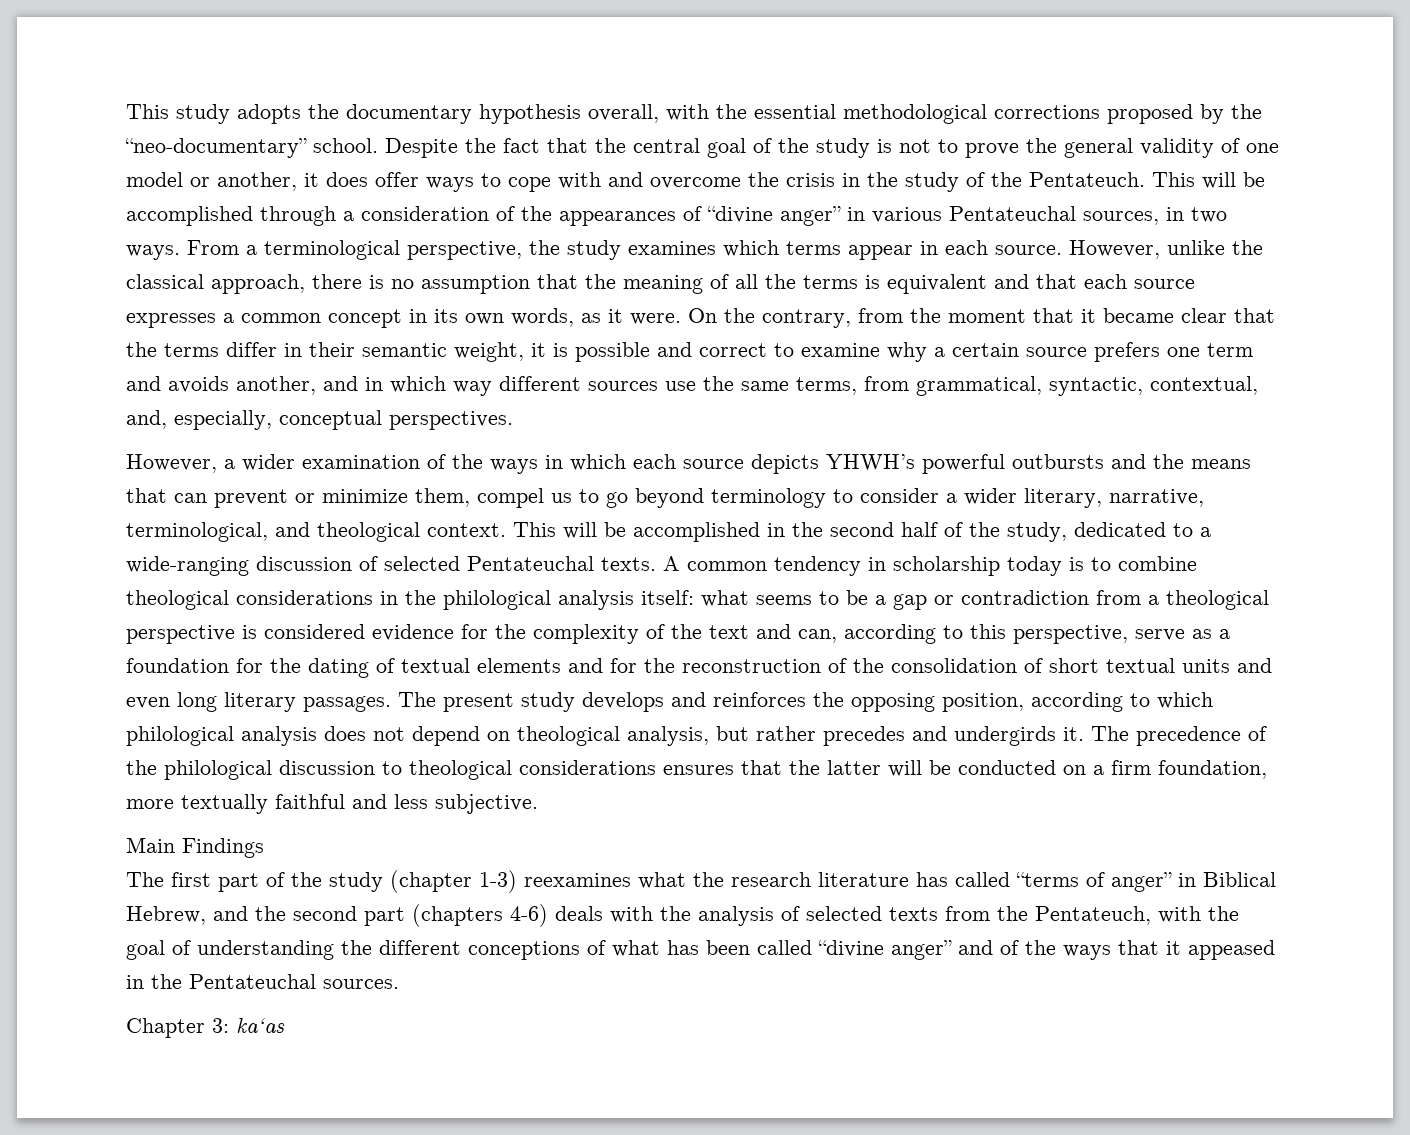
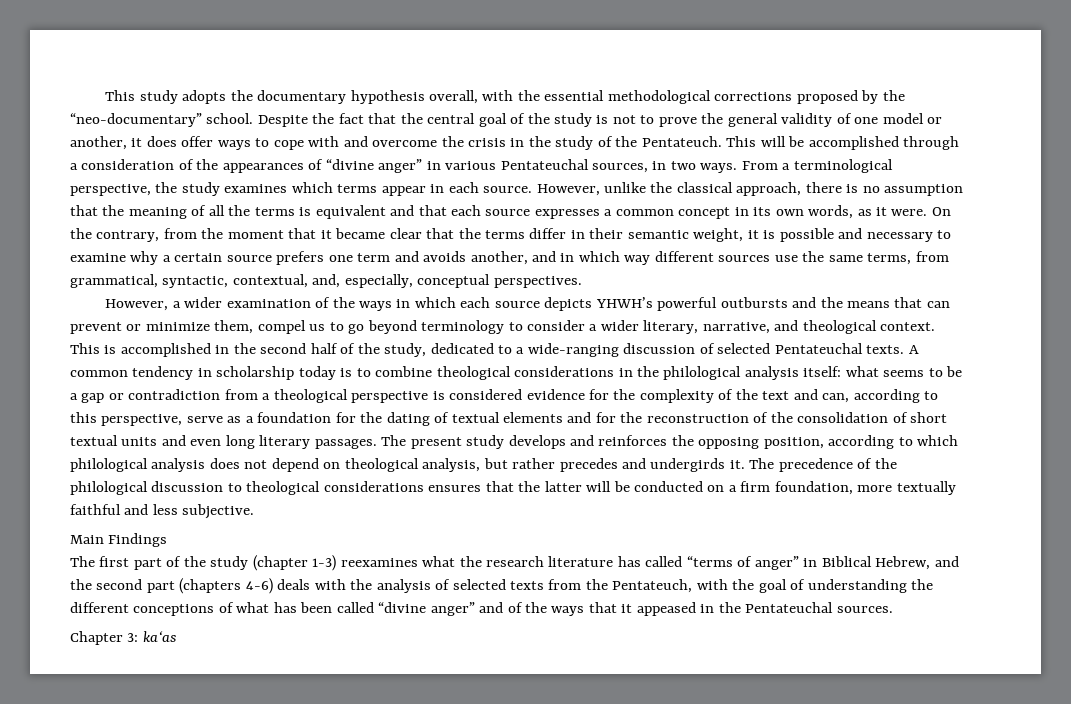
- On the contrary, from the moment that it became clear that the terms differ in their semantic weight, it is possible and correct to examine why a certain source prefers one term and avoids another, and in which way different sources use the same terms, from grammatical, syntactic, contextual, and, especially, conceptual perspectives.
+ On the contrary, from the moment that it became clear that the terms differ in their semantic weight, it is possible and necessary to examine why a certain source prefers one term and avoids another, and in which way different sources use the same terms, from grammatical, syntactic, contextual, and, especially, conceptual perspectives.
- However, a wider examination of the ways in which each source depicts YHWH’s powerful outbursts and the means that can prevent or minimize them, compel us to go beyond terminology to consider a wider literary, narrative, terminological, and theological context.
+ However, a wider examination of the ways in which each source depicts YHWH’s powerful outbursts and the means that can prevent or minimize them, compel us to go beyond terminology to consider a wider literary, narrative, and theological context.
- This will be accomplished in the second half of the study, dedicated to a wide-ranging discussion of selected Pentateuchal texts.
+ This is accomplished in the second half of the study, dedicated to a wide-ranging discussion of selected Pentateuchal texts.

